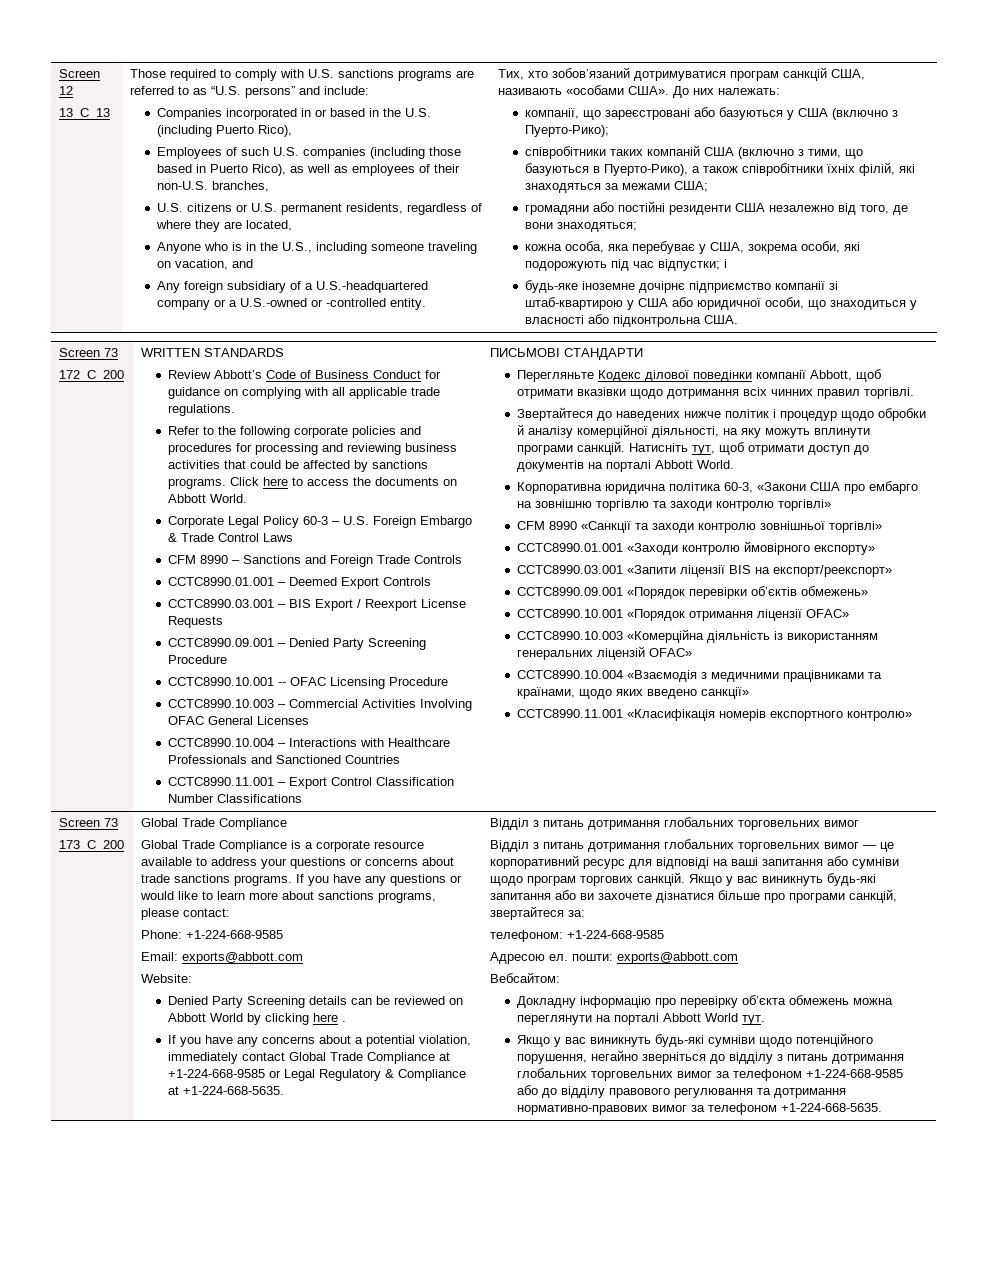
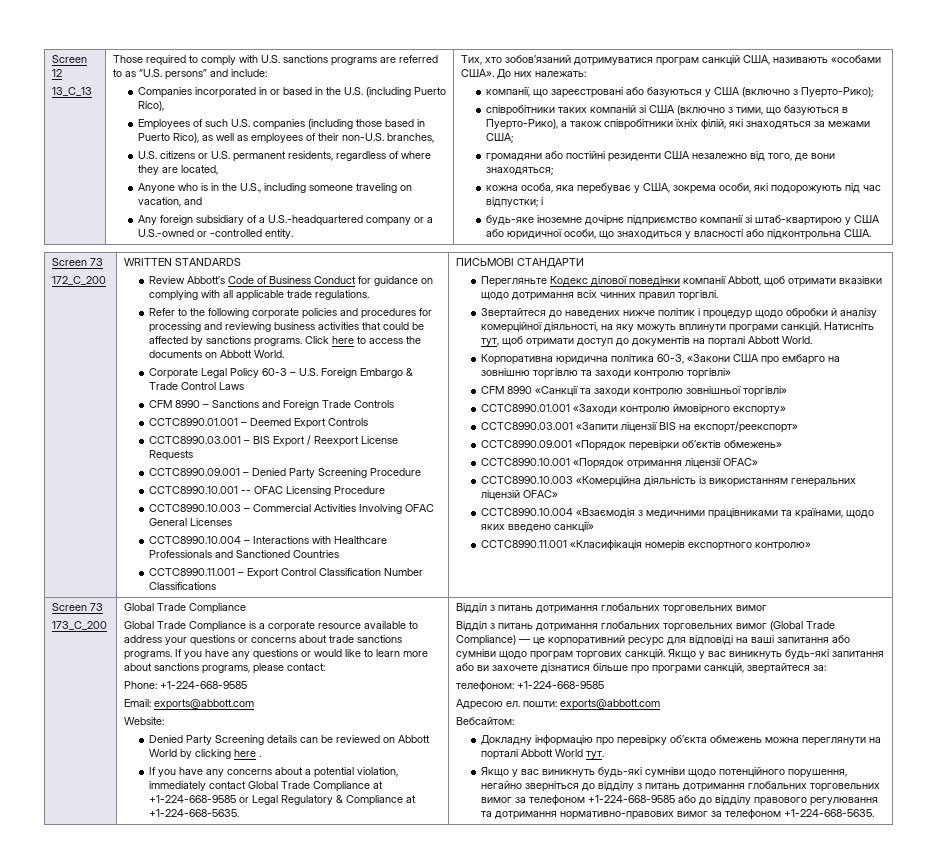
- співробітники таких компаній США (включно з тими, що базуються в Пуерто-Рико), а також співробітники їхніх філій, які знаходяться за межами США;
+ співробітники таких компаній зі США (включно з тими, що базуються в Пуерто-Рико), а також співробітники їхніх філій, які знаходяться за межами США;
- Відділ з питань дотримання глобальних торговельних вимог — це корпоративний ресурс для відповіді на ваші запитання або сумніви щодо програм торгових санкцій.
+ Відділ з питань дотримання глобальних торговельних вимог (Global Trade Compliance) — це корпоративний ресурс для відповіді на ваші запитання або сумніви щодо програм торгових санкцій.

